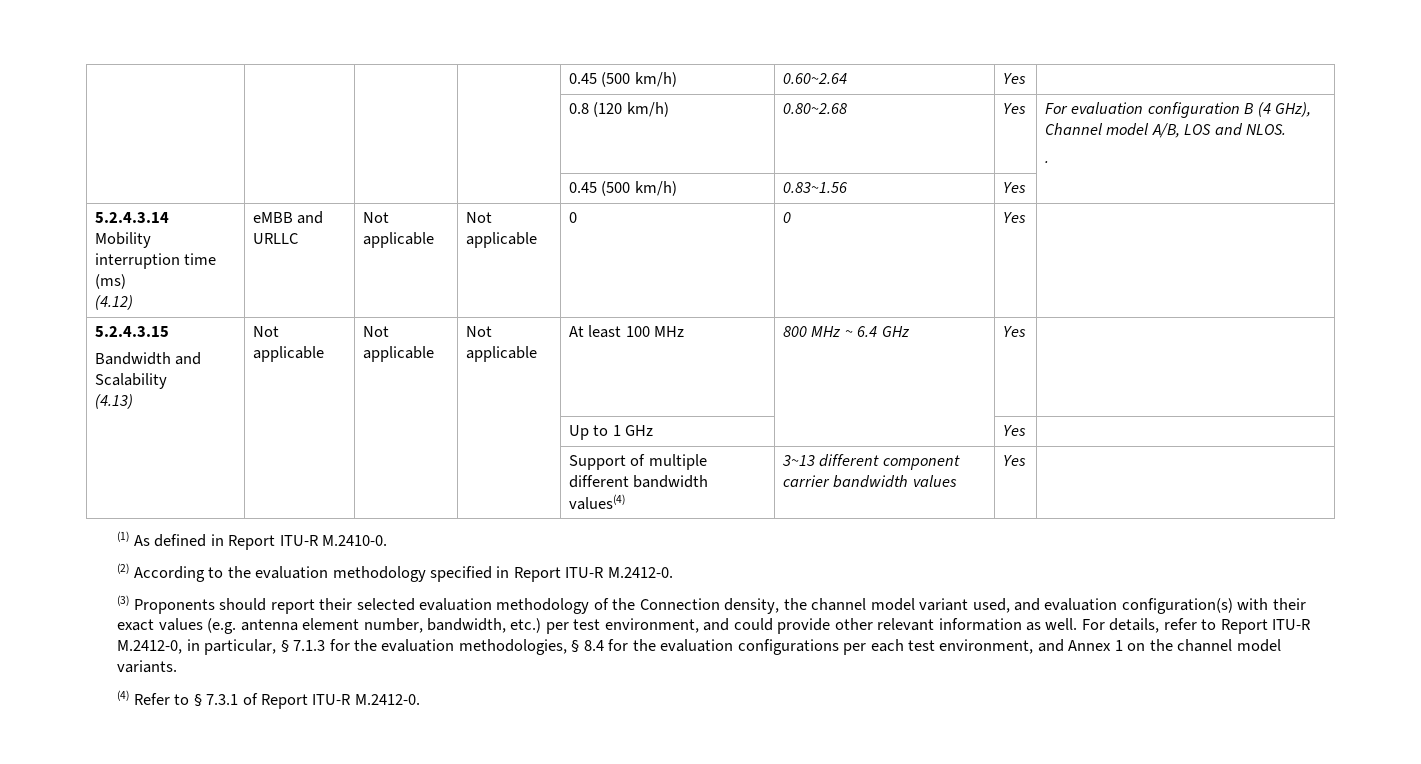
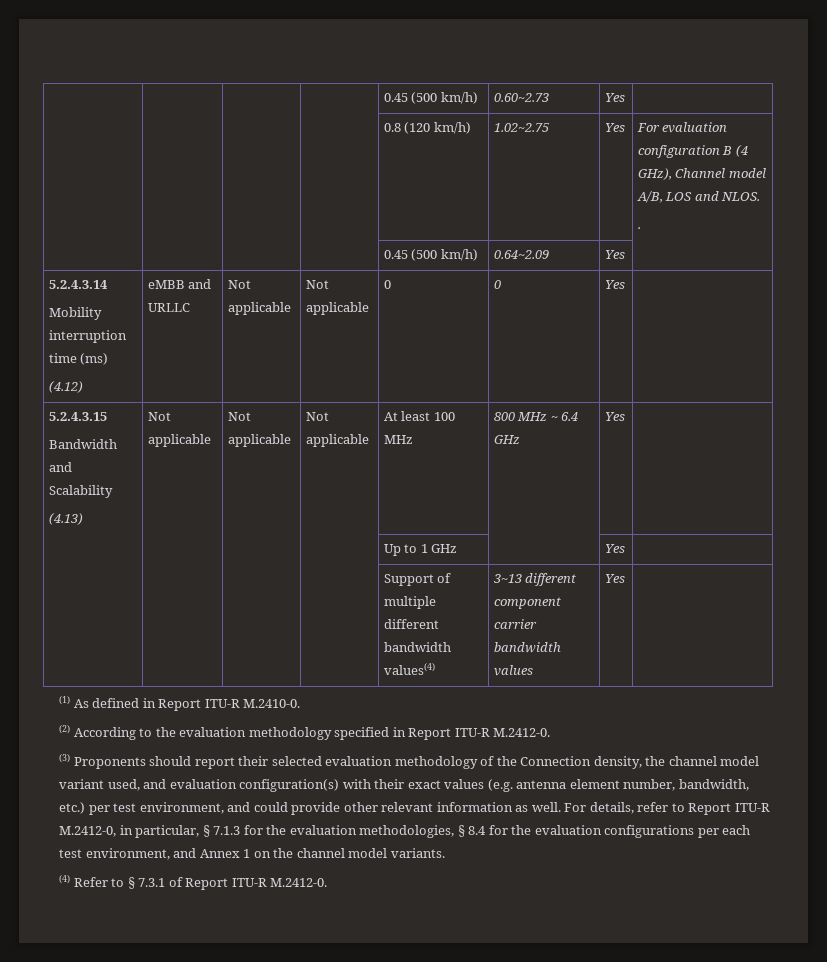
- | | | | 0.45 (500 km/h) | 0.60~2.64 | Yes |
+ | | | | 0.45 (500 km/h) | 0.60~2.73 | Yes |
- | | | | 0.8 (120 km/h) | 0.80~2.68 | Yes | For evaluation configuration B (4 GHz), Channel model A/B, LOS and NLOS.
+ | | | | 0.8 (120 km/h) | 1.02~2.75 | Yes | For evaluation configuration B (4 GHz), Channel model A/B, LOS and NLOS.
- | | | | 0.45 (500 km/h) | 0.83~1.56 | Yes |
+ | | | | 0.45 (500 km/h) | 0.64~2.09 | Yes |

